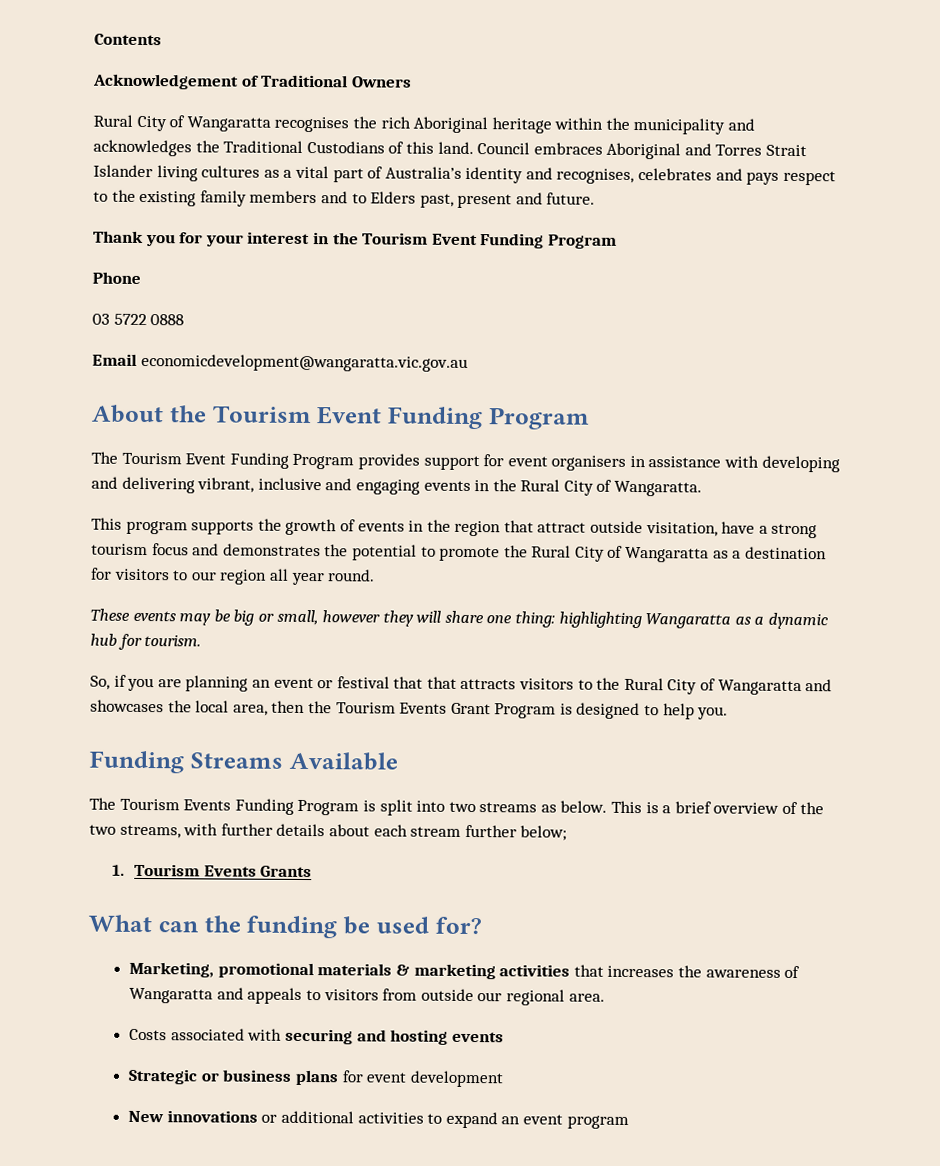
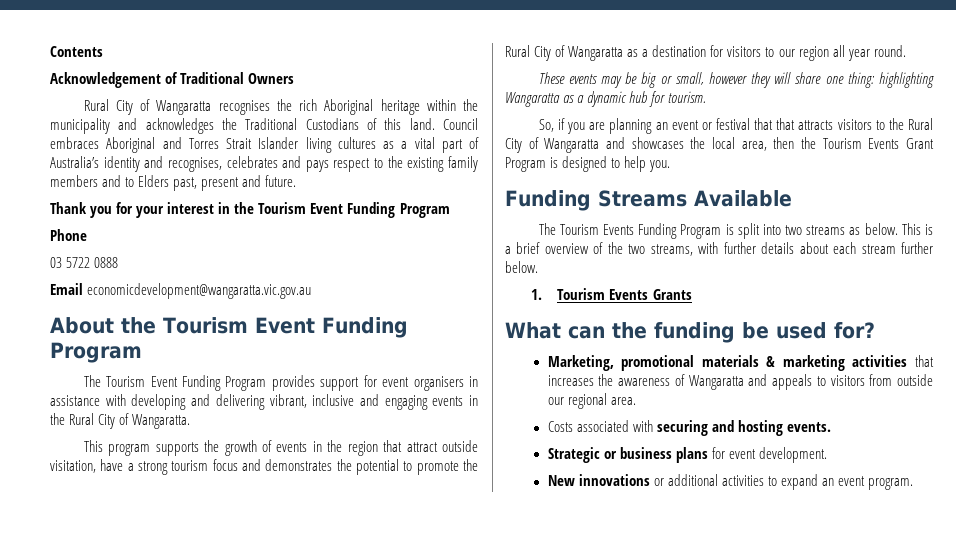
- This is a brief overview of the two streams, with further details about each stream further below;
+ This is a brief overview of the two streams, with further details about each stream further below.
- Costs associated with securing and hosting events
+ Costs associated with securing and hosting events.
- Strategic or business plans for event development
+ Strategic or business plans for event development.
- New innovations or additional activities to expand an event program
+ New innovations or additional activities to expand an event program.

